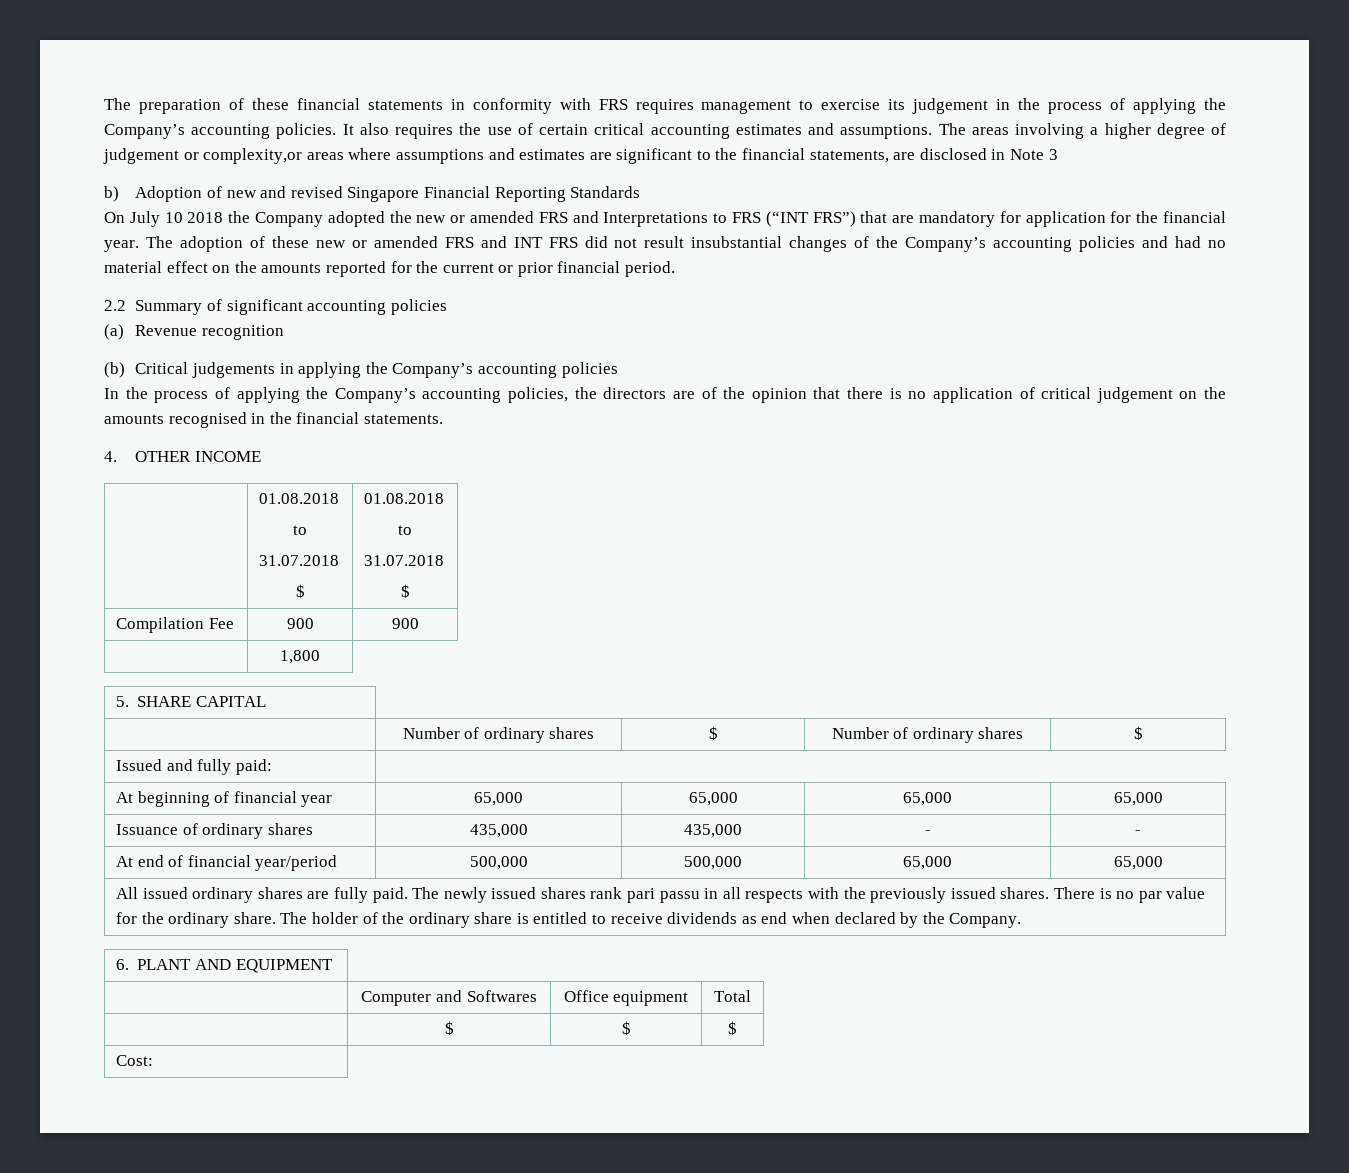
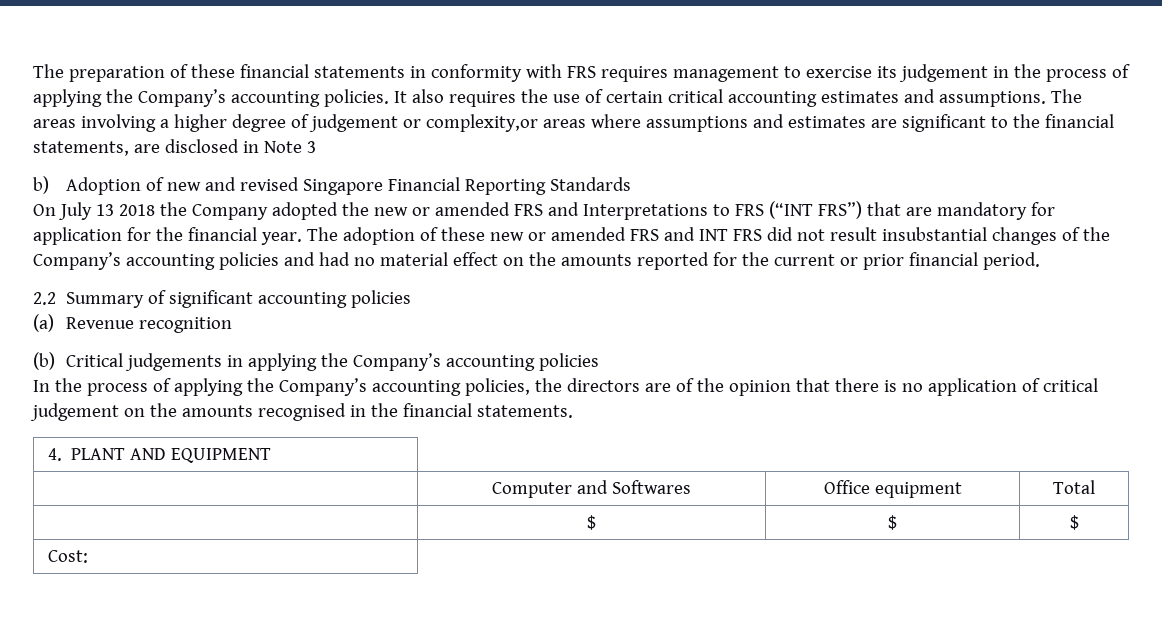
- On July 10 2018 the Company adopted the new or amended FRS and Interpretations to FRS (“INT FRS”) that are mandatory for application for the financial year.
+ On July 13 2018 the Company adopted the new or amended FRS and Interpretations to FRS (“INT FRS”) that are mandatory for application for the financial year.
- 4. OTHER INCOME
- | 01.08.2018
- to
- 31.07.2018
- $ | 01.08.2018
- to
- 31.07.2018
- $
- Compilation Fee | 900 | 900
- | 1,800
- 5. SHARE CAPITAL
- | Number of ordinary shares | $ | Number of ordinary shares | $
- Issued and fully paid:
- At beginning of financial year | 65,000 | 65,000 | 65,000 | 65,000
- Issuance of ordinary shares | 435,000 | 435,000 | - | -
- At end of financial year/period | 500,000 | 500,000 | 65,000 | 65,000
- All issued ordinary shares are fully paid. The newly issued shares rank pari passu in all respects with the previously issued shares. There is no par value for the ordinary share. The holder of the ordinary share is entitled to receive dividends as end when declared by the Company.
- 6. PLANT AND EQUIPMENT
+ 4. PLANT AND EQUIPMENT

